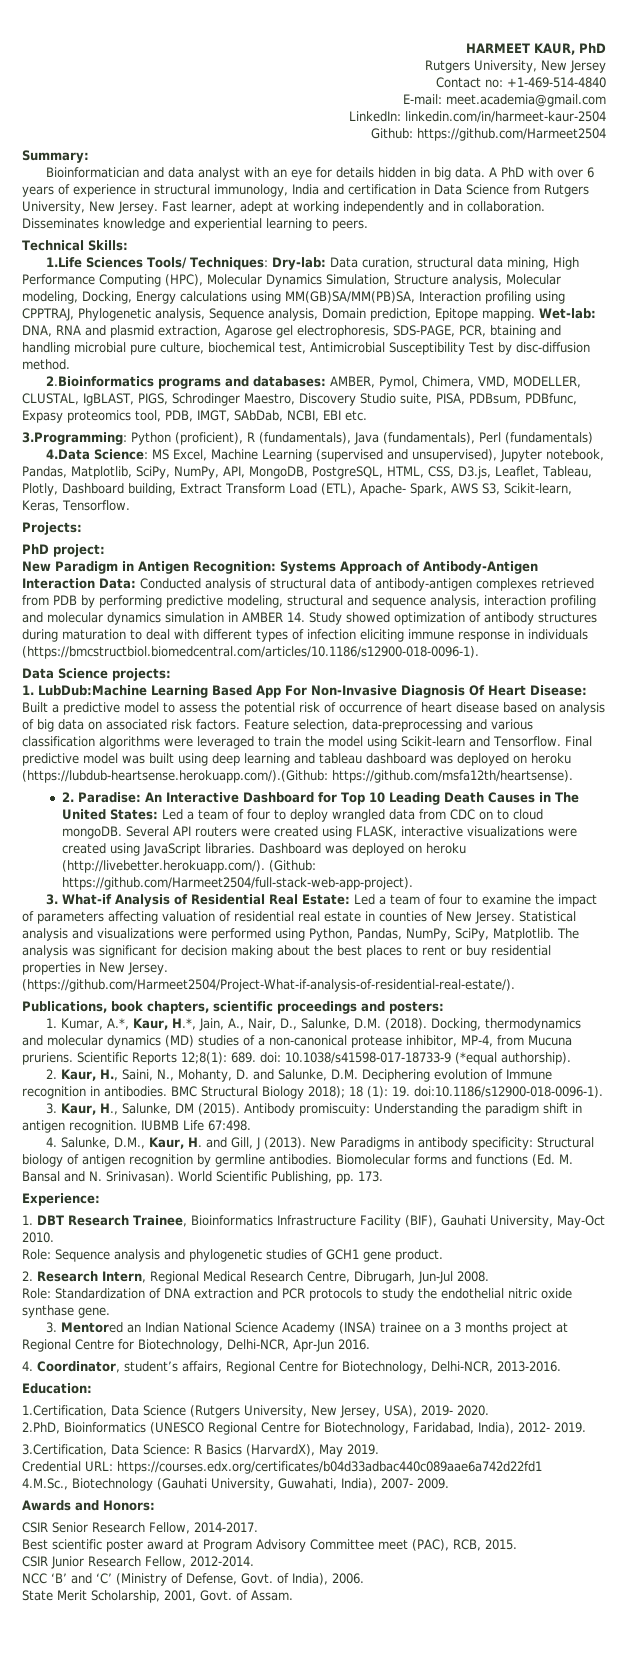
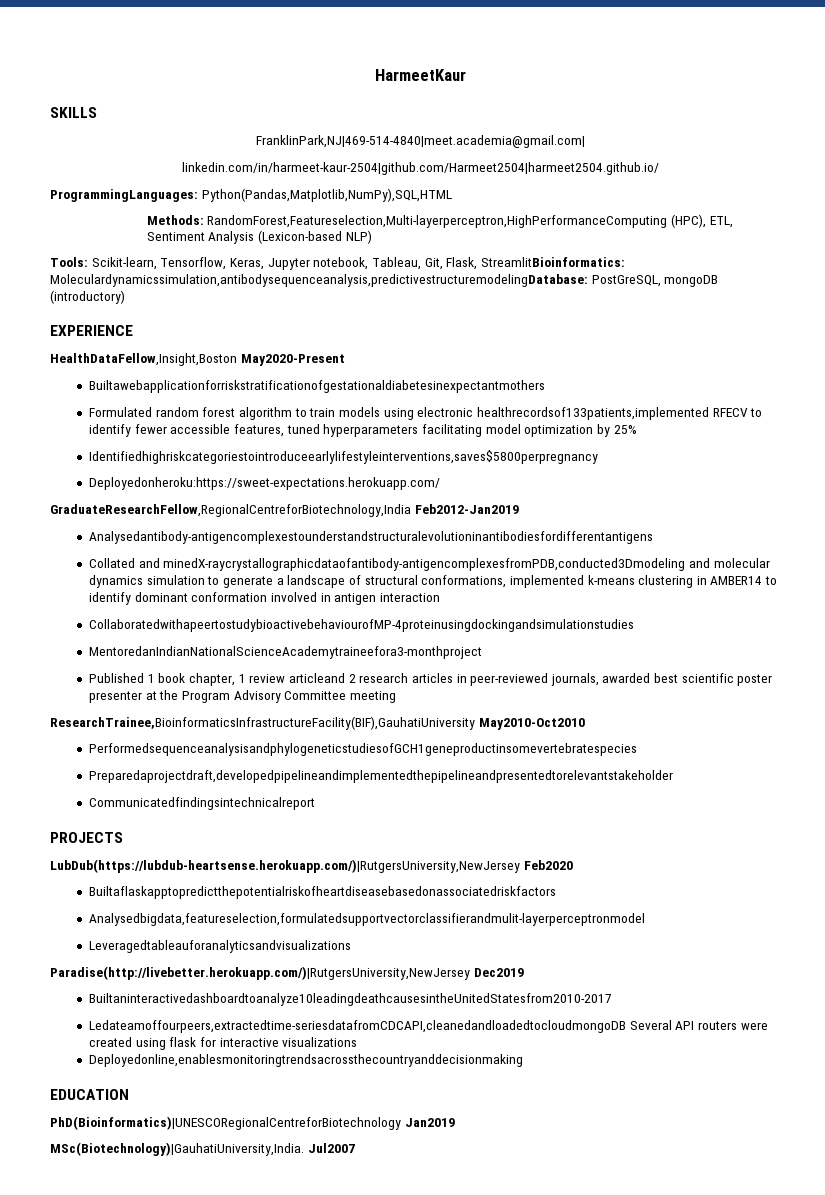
- HARMEET KAUR, PhD
- Rutgers University, New Jersey
- Contact no: +1-469-514-4840
- E-mail: meet.academia@gmail.com
- LinkedIn: linkedin.com/in/harmeet-kaur-2504
- Github: https://github.com/Harmeet2504
- Summary:
- Bioinformatician and data analyst with an eye for details hidden in big data. A PhD with over 6 years of experience in structural immunology, India and certification in Data Science from Rutgers University, New Jersey. Fast learner, adept at working independently and in collaboration. Disseminates knowledge and experiential learning to peers.
- Technical Skills:
- 1.Life Sciences Tools/ Techniques: Dry-lab: Data curation, structural data mining, High Performance Computing (HPC), Molecular Dynamics Simulation, Structure analysis, Molecular modeling, Docking, Energy calculations using MM(GB)SA/MM(PB)SA, Interaction profiling using CPPTRAJ, Phylogenetic analysis, Sequence analysis, Domain prediction, Epitope mapping. Wet-lab: DNA, RNA and plasmid extraction, Agarose gel electrophoresis, SDS-PAGE, PCR, btaining and handling microbial pure culture, biochemical test, Antimicrobial Susceptibility Test by disc-diffusion method.
- 2.Bioinformatics programs and databases: AMBER, Pymol, Chimera, VMD, MODELLER, CLUSTAL, IgBLAST, PIGS, Schrodinger Maestro, Discovery Studio suite, PISA, PDBsum, PDBfunc, Expasy proteomics tool, PDB, IMGT, SAbDab, NCBI, EBI etc.
- 3.Programming: Python (proficient), R (fundamentals), Java (fundamentals), Perl (fundamentals)
- 4.Data Science: MS Excel, Machine Learning (supervised and unsupervised), Jupyter notebook, Pandas, Matplotlib, SciPy, NumPy, API, MongoDB, PostgreSQL, HTML, CSS, D3.js, Leaflet, Tableau, Plotly, Dashboard building, Extract Transform Load (ETL), Apache- Spark, AWS S3, Scikit-learn, Keras, Tensorflow.
- Projects:
- PhD project:
- New Paradigm in Antigen Recognition: Systems Approach of Antibody-Antigen Interaction Data: Conducted analysis of structural data of antibody-antigen complexes retrieved from PDB by performing predictive modeling, structural and sequence analysis, interaction profiling and molecular dynamics simulation in AMBER 14. Study showed optimization of antibody structures during maturation to deal with different types of infection eliciting immune response in individuals (https://bmcstructbiol.biomedcentral.com/articles/10.1186/s12900-018-0096-1).
- Data Science projects:
- 1. LubDub:Machine Learning Based App For Non-Invasive Diagnosis Of Heart Disease: Built a predictive model to assess the potential risk of occurrence of heart disease based on analysis of big data on associated risk factors. Feature selection, data-preprocessing and various classification algorithms were leveraged to train the model using Scikit-learn and Tensorflow. Final predictive model was built using deep learning and tableau dashboard was deployed on heroku (https://lubdub-heartsense.herokuapp.com/).(Github: https://github.com/msfa12th/heartsense).
- 2. Paradise: An Interactive Dashboard for Top 10 Leading Death Causes in The United States: Led a team of four to deploy wrangled data from CDC on to cloud mongoDB. Several API routers were created using FLASK, interactive visualizations were created using JavaScript libraries. Dashboard was deployed on heroku (http://livebetter.herokuapp.com/). (Github: https://github.com/Harmeet2504/full-stack-web-app-project).
- 3. What-if Analysis of Residential Real Estate: Led a team of four to examine the impact of parameters affecting valuation of residential real estate in counties of New Jersey. Statistical analysis and visualizations were performed using Python, Pandas, NumPy, SciPy, Matplotlib. The analysis was significant for decision making about the best places to rent or buy residential properties in New Jersey. (https://github.com/Harmeet2504/Project-What-if-analysis-of-residential-real-estate/).
- Publications, book chapters, scientific proceedings and posters:
- 1. Kumar, A.*, Kaur, H.*, Jain, A., Nair, D., Salunke, D.M. (2018). Docking, thermodynamics and molecular dynamics (MD) studies of a non-canonical protease inhibitor, MP-4, from Mucuna pruriens. Scientific Reports 12;8(1): 689. doi: 10.1038/s41598-017-18733-9 (*equal authorship).
- 2. Kaur, H., Saini, N., Mohanty, D. and Salunke, D.M. Deciphering evolution of Immune recognition in antibodies. BMC Structural Biology 2018); 18 (1): 19. doi:10.1186/s12900-018-0096-1).
- 3. Kaur, H., Salunke, DM (2015). Antibody promiscuity: Understanding the paradigm shift in antigen recognition. IUBMB Life 67:498.
- 4. Salunke, D.M., Kaur, H. and Gill, J (2013). New Paradigms in antibody specificity: Structural biology of antigen recognition by germline antibodies. Biomolecular forms and functions (Ed. M. Bansal and N. Srinivasan). World Scientific Publishing, pp. 173.
- Experience:
- 1. DBT Research Trainee, Bioinformatics Infrastructure Facility (BIF), Gauhati University, May-Oct 2010.
- Role: Sequence analysis and phylogenetic studies of GCH1 gene product.
- 2. Research Intern, Regional Medical Research Centre, Dibrugarh, Jun-Jul 2008.
- Role: Standardization of DNA extraction and PCR protocols to study the endothelial nitric oxide synthase gene.
- 3. Mentored an Indian National Science Academy (INSA) trainee on a 3 months project at Regional Centre for Biotechnology, Delhi-NCR, Apr-Jun 2016.
- 4. Coordinator, student’s affairs, Regional Centre for Biotechnology, Delhi-NCR, 2013-2016.
- Education:
- 1.Certification, Data Science (Rutgers University, New Jersey, USA), 2019- 2020.
- 2.PhD, Bioinformatics (UNESCO Regional Centre for Biotechnology, Faridabad, India), 2012- 2019.
- 3.Certification, Data Science: R Basics (HarvardX), May 2019.
- Credential URL: https://courses.edx.org/certificates/b04d33adbac440c089aae6a742d22fd1
- 4.M.Sc., Biotechnology (Gauhati University, Guwahati, India), 2007- 2009.
- Awards and Honors:
- CSIR Senior Research Fellow, 2014-2017.
- Best scientific poster award at Program Advisory Committee meet (PAC), RCB, 2015.
- CSIR Junior Research Fellow, 2012-2014.
- NCC ‘B’ and ‘C’ (Ministry of Defense, Govt. of India), 2006.
- State Merit Scholarship, 2001, Govt. of Assam.
+ HarmeetKaur
+ SKILLS
+ FranklinPark,NJ|469-514-4840|meet.academia@gmail.com|
+ linkedin.com/in/harmeet-kaur-2504|github.com/Harmeet2504|harmeet2504.github.io/
+ ProgrammingLanguages: Python(Pandas,Matplotlib,NumPy),SQL,HTML
+ Methods: RandomForest,Featureselection,Multi-layerperceptron,HighPerformanceComputing (HPC), ETL, Sentiment Analysis (Lexicon-based NLP)
+ Tools: Scikit-learn, Tensorflow, Keras, Jupyter notebook, Tableau, Git, Flask, StreamlitBioinformatics: Moleculardynamicssimulation,antibodysequenceanalysis,predictivestructuremodelingDatabase: PostGreSQL, mongoDB (introductory)
+ EXPERIENCE
+ HealthDataFellow,Insight,Boston May2020-Present
+ Builtawebapplicationforriskstratificationofgestationaldiabetesinexpectantmothers
+ Formulated random forest algorithm to train models using electronic healthrecordsof133patients,implemented RFECV to identify fewer accessible features, tuned hyperparameters facilitating model optimization by 25%
+ Identifiedhighriskcategoriestointroduceearlylifestyleinterventions,saves$5800perpregnancy
+ Deployedonheroku:https://sweet-expectations.herokuapp.com/
+ GraduateResearchFellow,RegionalCentreforBiotechnology,India Feb2012-Jan2019
+ Analysedantibody-antigencomplexestounderstandstructuralevolutioninantibodiesfordifferentantigens
+ Collated and minedX-raycrystallographicdataofantibody-antigencomplexesfromPDB,conducted3Dmodeling and molecular dynamics simulation to generate a landscape of structural conformations, implemented k-means clustering in AMBER14 to identify dominant conformation involved in antigen interaction
+ CollaboratedwithapeertostudybioactivebehaviourofMP-4proteinusingdockingandsimulationstudies
+ MentoredanIndianNationalScienceAcademytraineefora3-monthproject
+ Published 1 book chapter, 1 review articleand 2 research articles in peer-reviewed journals, awarded best scientific poster presenter at the Program Advisory Committee meeting
+ ResearchTrainee,BioinformaticsInfrastructureFacility(BIF),GauhatiUniversity May2010-Oct2010
+ PerformedsequenceanalysisandphylogeneticstudiesofGCH1geneproductinsomevertebratespecies
+ Preparedaprojectdraft,developedpipelineandimplementedthepipelineandpresentedtorelevantstakeholder
+ Communicatedfindingsintechnicalreport
+ PROJECTS
+ LubDub(https://lubdub-heartsense.herokuapp.com/)|RutgersUniversity,NewJersey Feb2020
+ Builtaflaskapptopredictthepotentialriskofheartdiseasebasedonassociatedriskfactors
+ Analysedbigdata,featureselection,formulatedsupportvectorclassifierandmulit-layerperceptronmodel
+ Leveragedtableauforanalyticsandvisualizations
+ Paradise(http://livebetter.herokuapp.com/)|RutgersUniversity,NewJersey Dec2019
+ Builtaninteractivedashboardtoanalyze10leadingdeathcausesintheUnitedStatesfrom2010-2017
+ Ledateamoffourpeers,extractedtime-seriesdatafromCDCAPI,cleanedandloadedtocloudmongoDB Several API routers were created using flask for interactive visualizations
+ Deployedonline,enablesmonitoringtrendsacrossthecountryanddecisionmaking
+ EDUCATION
+ PhD(Bioinformatics)|UNESCORegionalCentreforBiotechnology Jan2019
+ MSc(Biotechnology)|GauhatiUniversity,India. Jul2007

